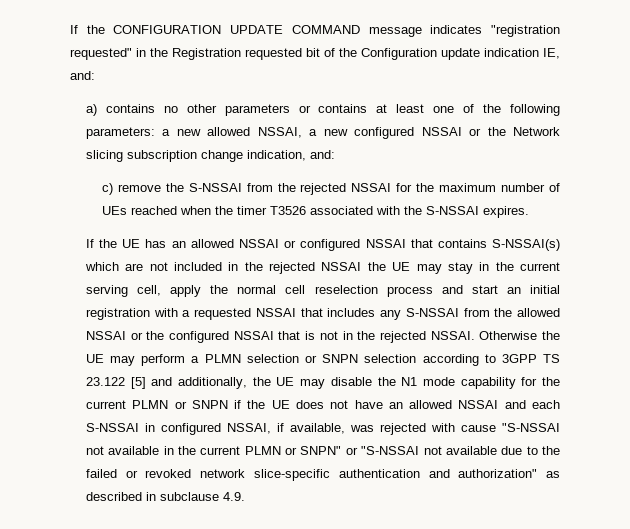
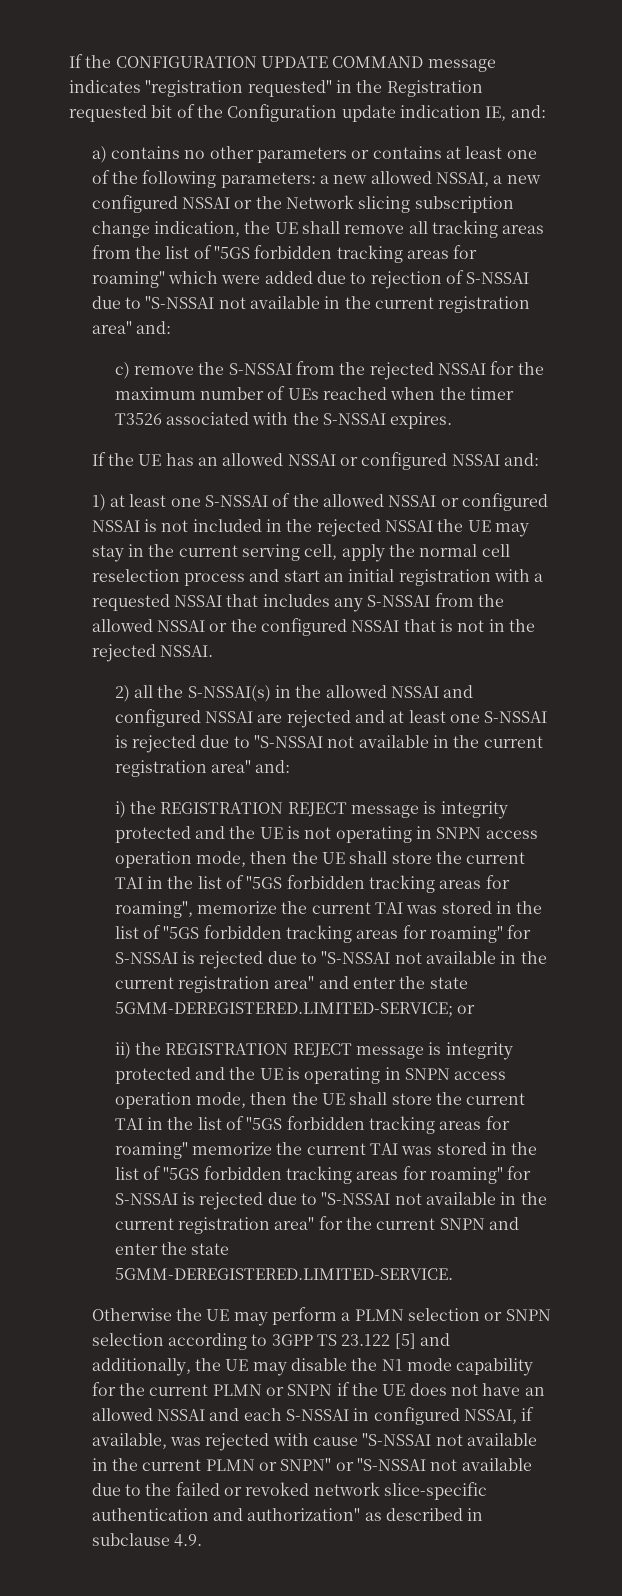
- a) contains no other parameters or contains at least one of the following parameters: a new allowed NSSAI, a new configured NSSAI or the Network slicing subscription change indication, and:
+ a) contains no other parameters or contains at least one of the following parameters: a new allowed NSSAI, a new configured NSSAI or the Network slicing subscription change indication, the UE shall remove all tracking areas from the list of "5GS forbidden tracking areas for roaming" which were added due to rejection of S-NSSAI due to "S-NSSAI not available in the current registration area" and:
- If the UE has an allowed NSSAI or configured NSSAI that contains S-NSSAI(s) which are not included in the rejected NSSAI the UE may stay in the current serving cell, apply the normal cell reselection process and start an initial registration with a requested NSSAI that includes any S-NSSAI from the allowed NSSAI or the configured NSSAI that is not in the rejected NSSAI. Otherwise the UE may perform a PLMN selection or SNPN selection according to 3GPP TS 23.122 [5] and additionally, the UE may disable the N1 mode capability for the current PLMN or SNPN if the UE does not have an allowed NSSAI and each S-NSSAI in configured NSSAI, if available, was rejected with cause "S-NSSAI not available in the current PLMN or SNPN" or "S-NSSAI not available due to the failed or revoked network slice-specific authentication and authorization" as described in subclause 4.9.
+ If the UE has an allowed NSSAI or configured NSSAI and:
+ 1) at least one S-NSSAI of the allowed NSSAI or configured NSSAI is not included in the rejected NSSAI the UE may stay in the current serving cell, apply the normal cell reselection process and start an initial registration with a requested NSSAI that includes any S-NSSAI from the allowed NSSAI or the configured NSSAI that is not in the rejected NSSAI.
+ 2) all the S-NSSAI(s) in the allowed NSSAI and configured NSSAI are rejected and at least one S-NSSAI is rejected due to "S-NSSAI not available in the current registration area" and:
+ i) the REGISTRATION REJECT message is integrity protected and the UE is not operating in SNPN access operation mode, then the UE shall store the current TAI in the list of "5GS forbidden tracking areas for roaming", memorize the current TAI was stored in the list of "5GS forbidden tracking areas for roaming" for S-NSSAI is rejected due to "S-NSSAI not available in the current registration area" and enter the state 5GMM-DEREGISTERED.LIMITED-SERVICE; or
+ ii) the REGISTRATION REJECT message is integrity protected and the UE is operating in SNPN access operation mode, then the UE shall store the current TAI in the list of "5GS forbidden tracking areas for roaming" memorize the current TAI was stored in the list of "5GS forbidden tracking areas for roaming" for S-NSSAI is rejected due to "S-NSSAI not available in the current registration area" for the current SNPN and enter the state 5GMM-DEREGISTERED.LIMITED-SERVICE.
+ Otherwise the UE may perform a PLMN selection or SNPN selection according to 3GPP TS 23.122 [5] and additionally, the UE may disable the N1 mode capability for the current PLMN or SNPN if the UE does not have an allowed NSSAI and each S-NSSAI in configured NSSAI, if available, was rejected with cause "S-NSSAI not available in the current PLMN or SNPN" or "S-NSSAI not available due to the failed or revoked network slice-specific authentication and authorization" as described in subclause 4.9.

